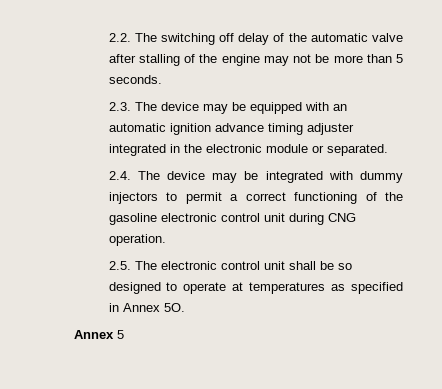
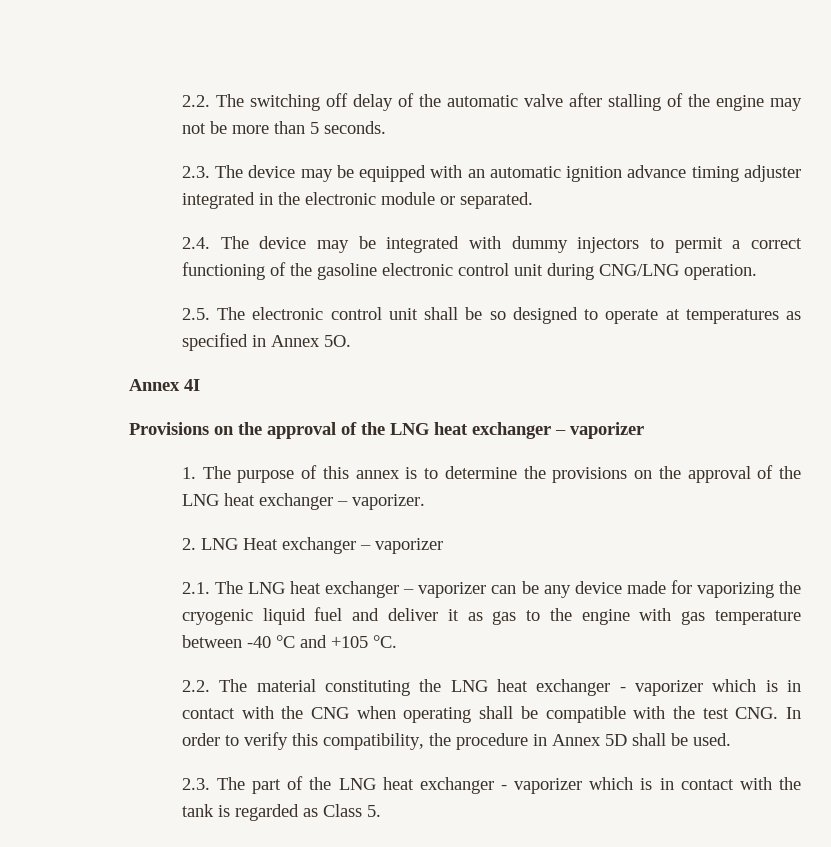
- 2.4. The device may be integrated with dummy injectors to permit a correct functioning of the gasoline electronic control unit during CNG operation.
+ 2.4. The device may be integrated with dummy injectors to permit a correct functioning of the gasoline electronic control unit during CNG/LNG operation.
- Annex 5
+ Annex 4I
+ Provisions on the approval of the LNG heat exchanger – vaporizer
+ 1. The purpose of this annex is to determine the provisions on the approval of the LNG heat exchanger – vaporizer.
+ 2. LNG Heat exchanger – vaporizer
+ 2.1. The LNG heat exchanger – vaporizer can be any device made for vaporizing the cryogenic liquid fuel and deliver it as gas to the engine with gas temperature between -40 °C and +105 °C.
+ 2.2. The material constituting the LNG heat exchanger - vaporizer which is in contact with the CNG when operating shall be compatible with the test CNG. In order to verify this compatibility, the procedure in Annex 5D shall be used.
+ 2.3. The part of the LNG heat exchanger - vaporizer which is in contact with the tank is regarded as Class 5.

